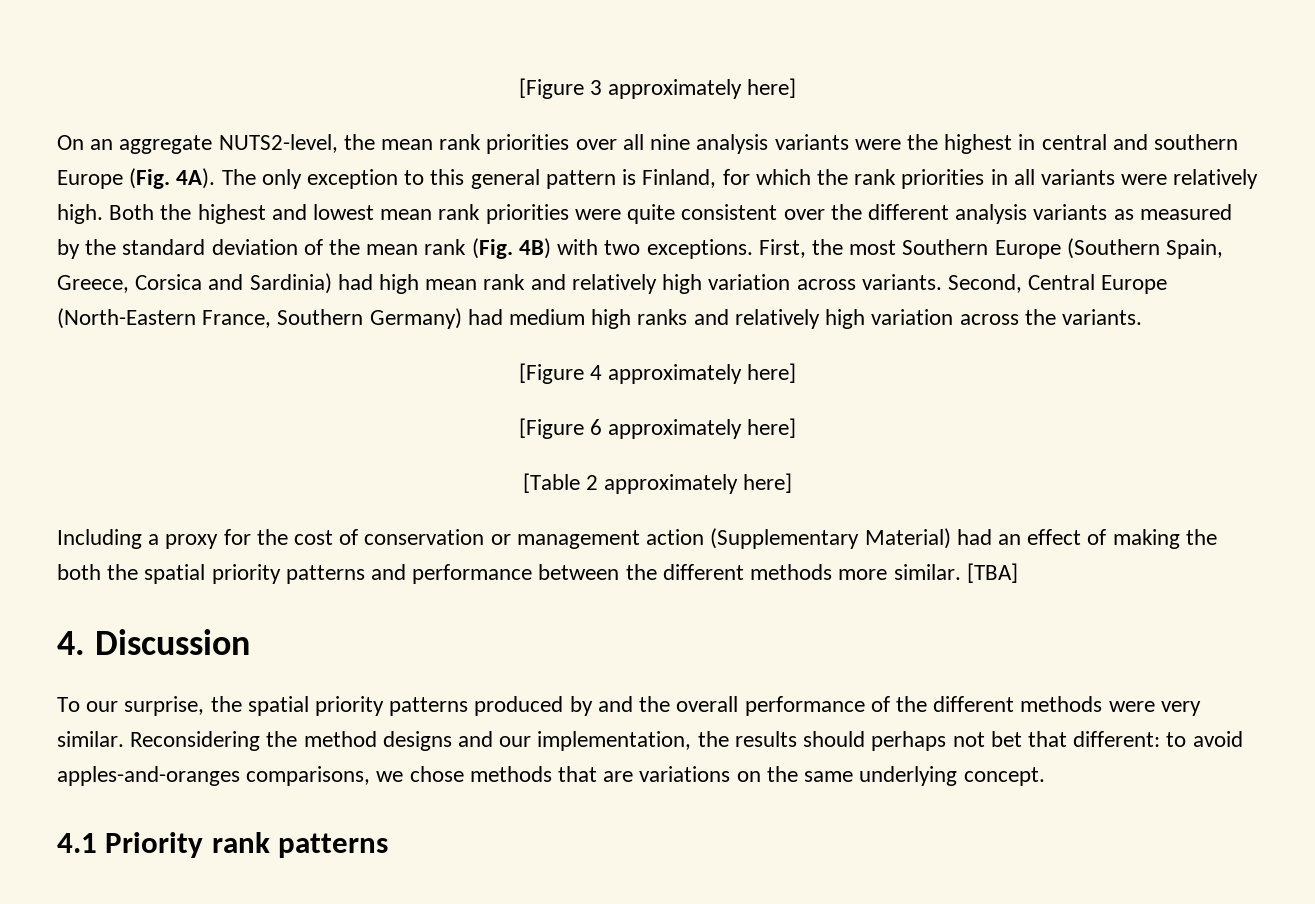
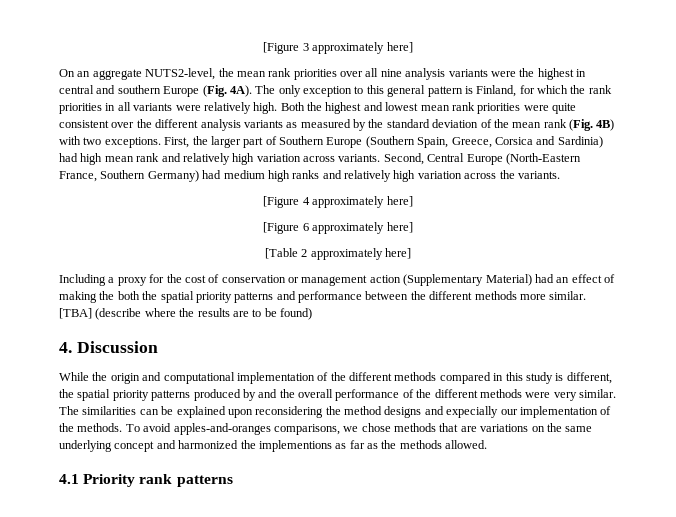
- First, the most Southern Europe (Southern Spain, Greece, Corsica and Sardinia) had high mean rank and relatively high variation across variants.
+ First, the larger part of Southern Europe (Southern Spain, Greece, Corsica and Sardinia) had high mean rank and relatively high variation across variants.
- [TBA]
+ [TBA] (describe where the results are to be found)
  4. Discussion
- To our surprise, the spatial priority patterns produced by and the overall performance of the different methods were very similar.
+ While the origin and computational implementation of the different methods compared in this study is different, the spatial priority patterns produced by and the overall performance of the different methods were very similar.
- Reconsidering the method designs and our implementation, the results should perhaps not bet that different: to avoid apples-and-oranges comparisons, we chose methods that are variations on the same underlying concept.
+ The similarities can be explained upon reconsidering the method designs and expecially our implementation of the methods. To avoid apples-and-oranges comparisons, we chose methods that are variations on the same underlying concept and harmonized the implementions as far as the methods allowed.

